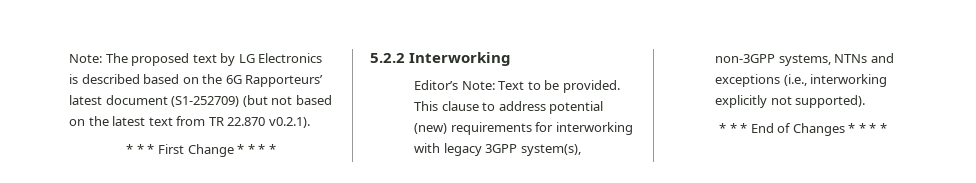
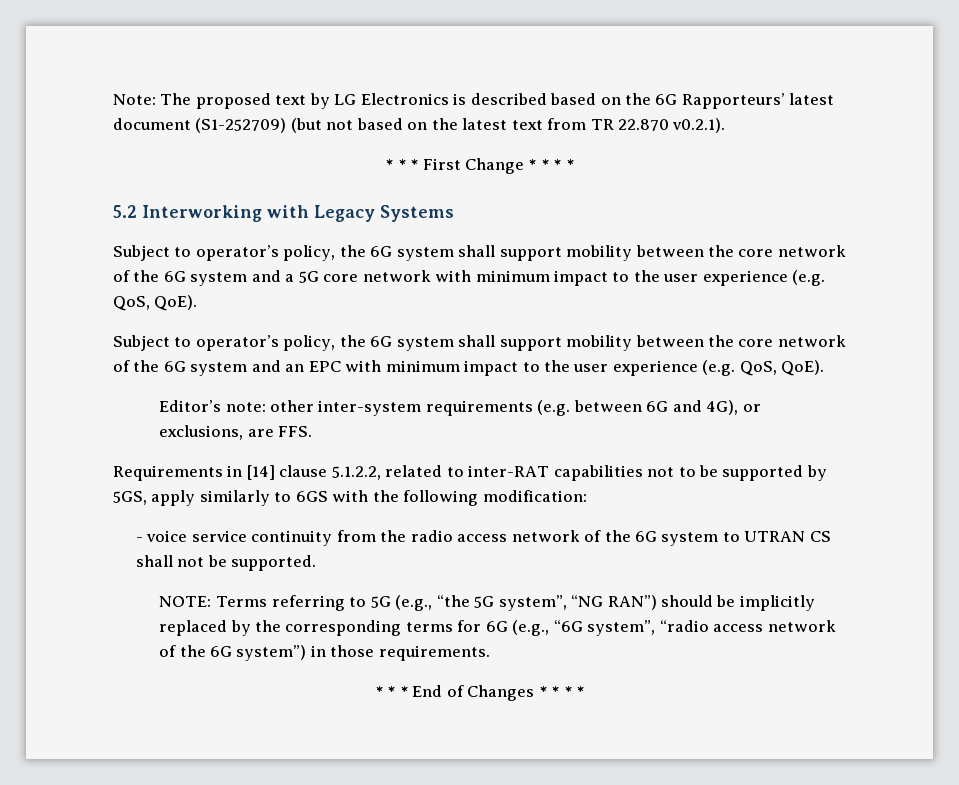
- 5.2.2 Interworking
- Editor’s Note: Text to be provided. This clause to address potential (new) requirements for interworking with legacy 3GPP system(s), non-3GPP systems, NTNs and exceptions (i.e., interworking explicitly not supported).
+ 5.2 Interworking with Legacy Systems
+ Subject to operator’s policy, the 6G system shall support mobility between the core network of the 6G system and a 5G core network with minimum impact to the user experience (e.g. QoS, QoE).
+ Subject to operator’s policy, the 6G system shall support mobility between the core network of the 6G system and an EPC with minimum impact to the user experience (e.g. QoS, QoE).
+ Editor’s note: other inter-system requirements (e.g. between 6G and 4G), or exclusions, are FFS.
+ Requirements in [14] clause 5.1.2.2, related to inter-RAT capabilities not to be supported by 5GS, apply similarly to 6GS with the following modification:
+ - voice service continuity from the radio access network of the 6G system to UTRAN CS shall not be supported.
+ NOTE: Terms referring to 5G (e.g., “the 5G system”, “NG RAN”) should be implicitly replaced by the corresponding terms for 6G (e.g., “6G system”, “radio access network of the 6G system”) in those requirements.

